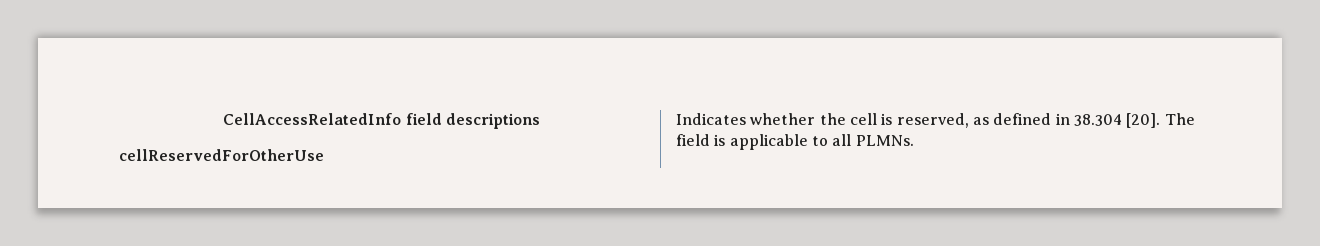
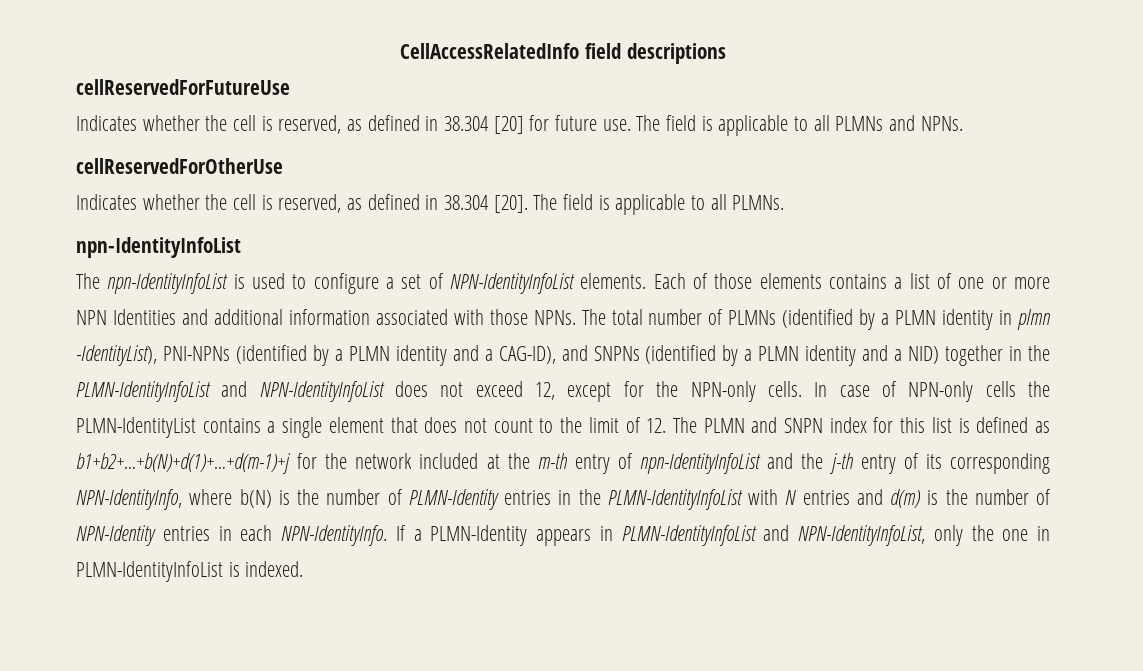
+ cellReservedForFutureUse
+ Indicates whether the cell is reserved, as defined in 38.304 [20] for future use. The field is applicable to all PLMNs and NPNs.
  The field is applicable to all PLMNs.
+ npn-IdentityInfoList
+ The npn-IdentityInfoList is used to configure a set of NPN-IdentityInfoList elements. Each of those elements contains a list of one or more NPN Identities and additional information associated with those NPNs. The total number of PLMNs (identified by a PLMN identity in plmn -IdentityList), PNI-NPNs (identified by a PLMN identity and a CAG-ID), and SNPNs (identified by a PLMN identity and a NID) together in the PLMN-IdentityInfoList and NPN-IdentityInfoList does not exceed 12, except for the NPN-only cells. In case of NPN-only cells the PLMN-IdentityList contains a single element that does not count to the limit of 12. The PLMN and SNPN index for this list is defined as b1+b2+…+b(N)+d(1)+…+d(m-1)+j for the network included at the m-th entry of npn-IdentityInfoList and the j-th entry of its corresponding NPN-IdentityInfo, where b(N) is the number of PLMN-Identity entries in the PLMN-IdentityInfoList with N entries and d(m) is the number of NPN-Identity entries in each NPN-IdentityInfo. If a PLMN-Identity appears in PLMN-IdentityInfoList and NPN-IdentityInfoList, only the one in PLMN-IdentityInfoList is indexed.

